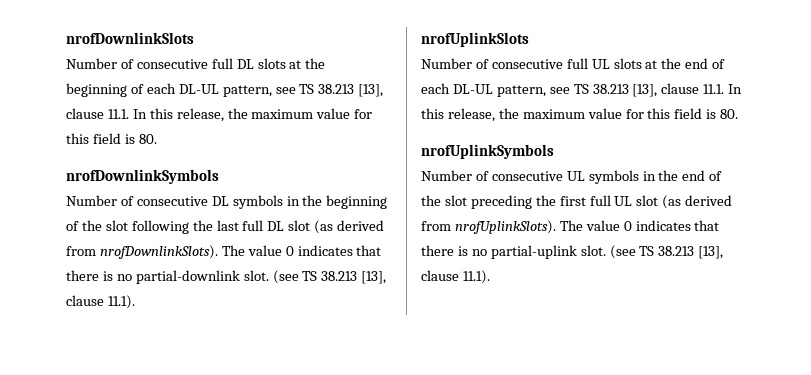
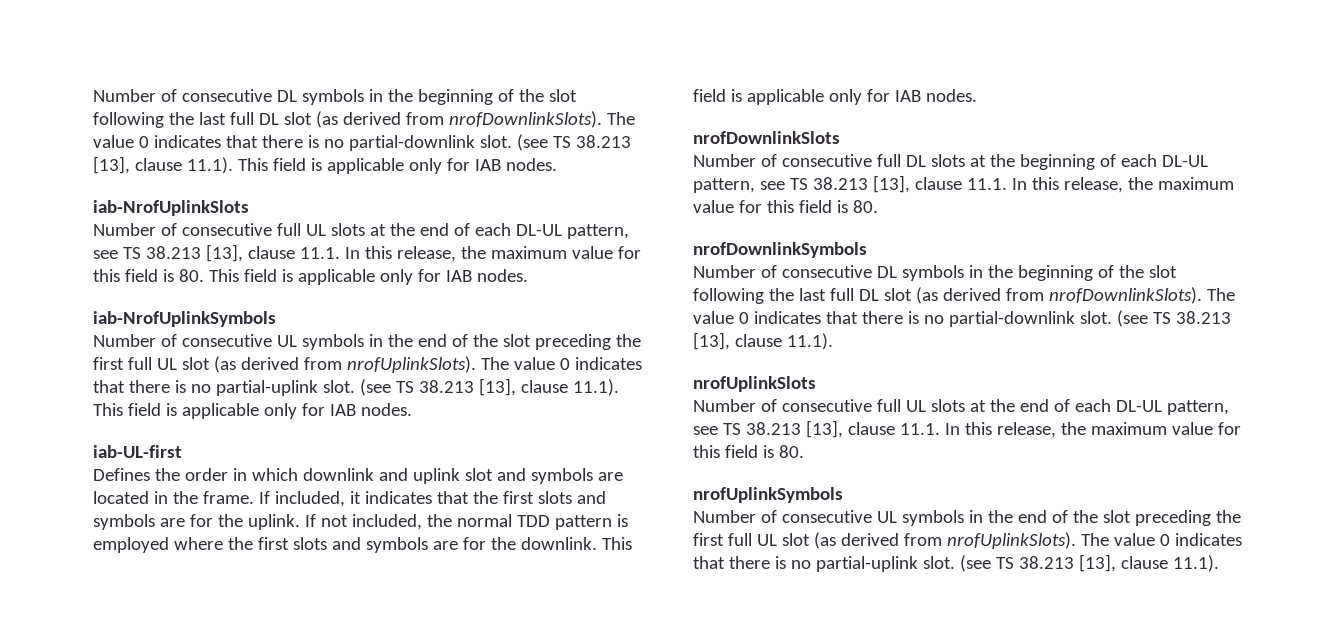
+ Number of consecutive DL symbols in the beginning of the slot following the last full DL slot (as derived from nrofDownlinkSlots). The value 0 indicates that there is no partial-downlink slot. (see TS 38.213 [13], clause 11.1). This field is applicable only for IAB nodes.
+ iab-NrofUplinkSlots
+ Number of consecutive full UL slots at the end of each DL-UL pattern, see TS 38.213 [13], clause 11.1. In this release, the maximum value for this field is 80. This field is applicable only for IAB nodes.
+ iab-NrofUplinkSymbols
+ Number of consecutive UL symbols in the end of the slot preceding the first full UL slot (as derived from nrofUplinkSlots). The value 0 indicates that there is no partial-uplink slot. (see TS 38.213 [13], clause 11.1). This field is applicable only for IAB nodes.
+ iab-UL-first
+ Defines the order in which downlink and uplink slot and symbols are located in the frame. If included, it indicates that the first slots and symbols are for the uplink. If not included, the normal TDD pattern is employed where the first slots and symbols are for the downlink. This field is applicable only for IAB nodes.

